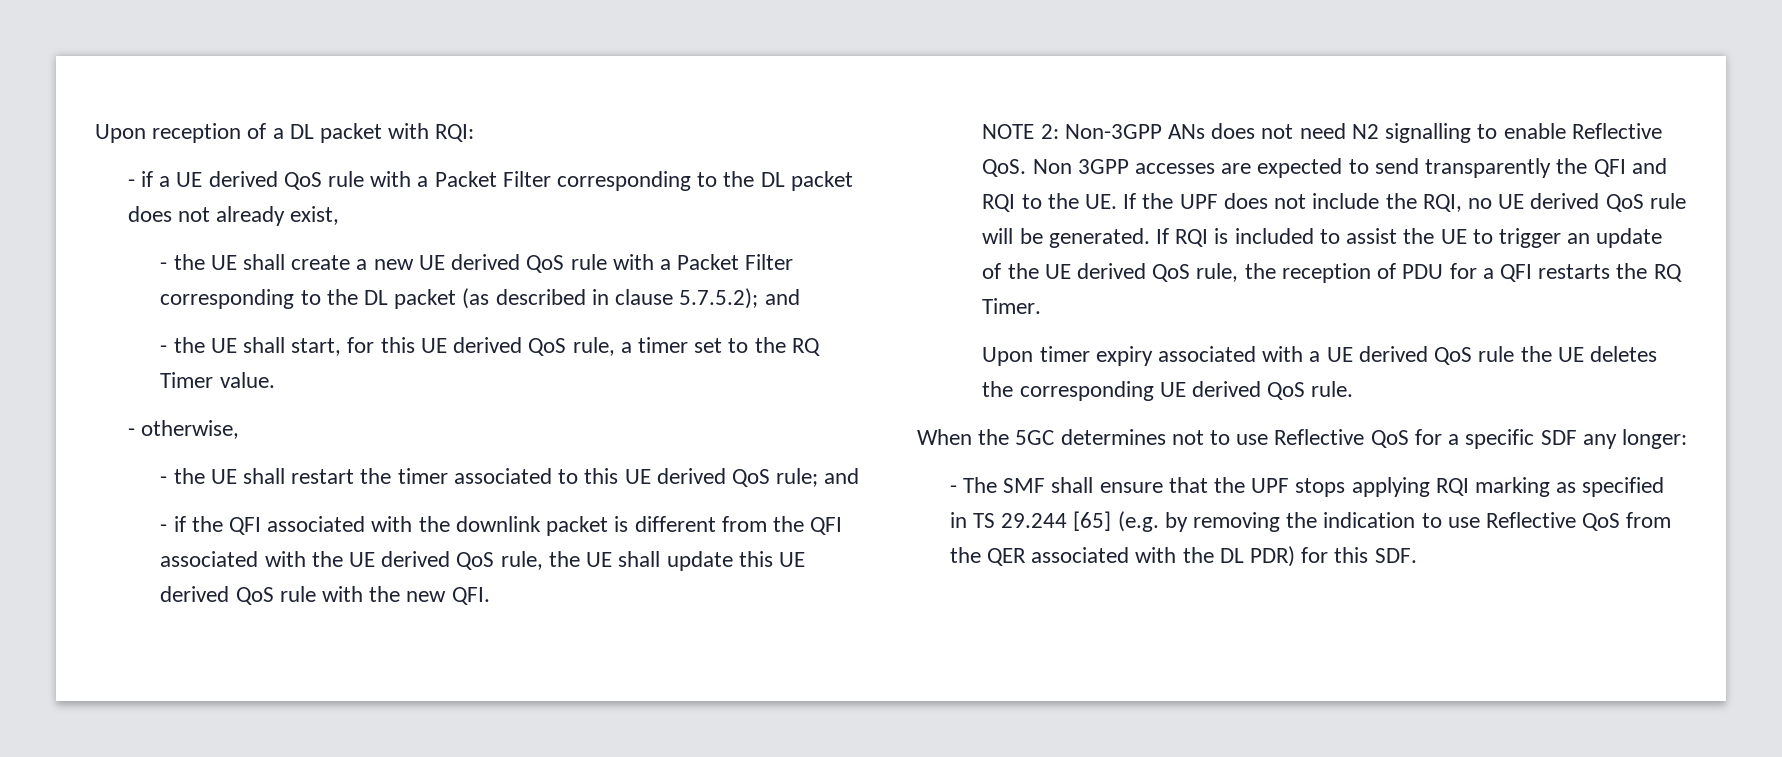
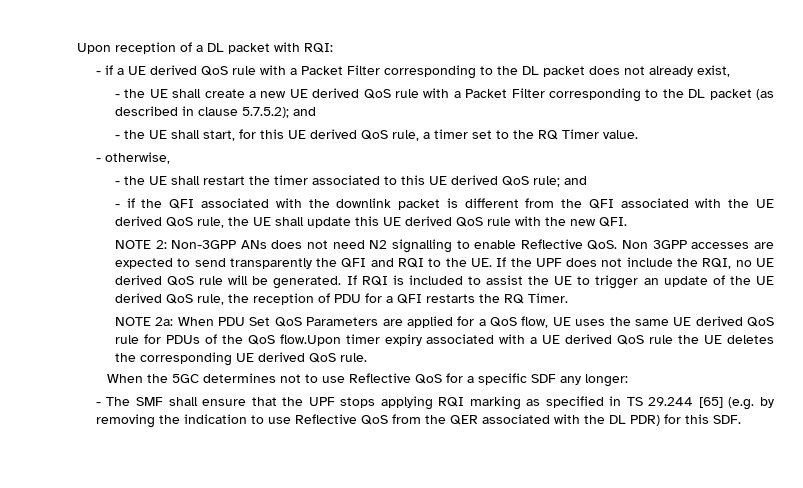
- Upon timer expiry associated with a UE derived QoS rule the UE deletes the corresponding UE derived QoS rule.
+ NOTE 2a: When PDU Set QoS Parameters are applied for a QoS flow, UE uses the same UE derived QoS rule for PDUs of the QoS flow.Upon timer expiry associated with a UE derived QoS rule the UE deletes the corresponding UE derived QoS rule.

